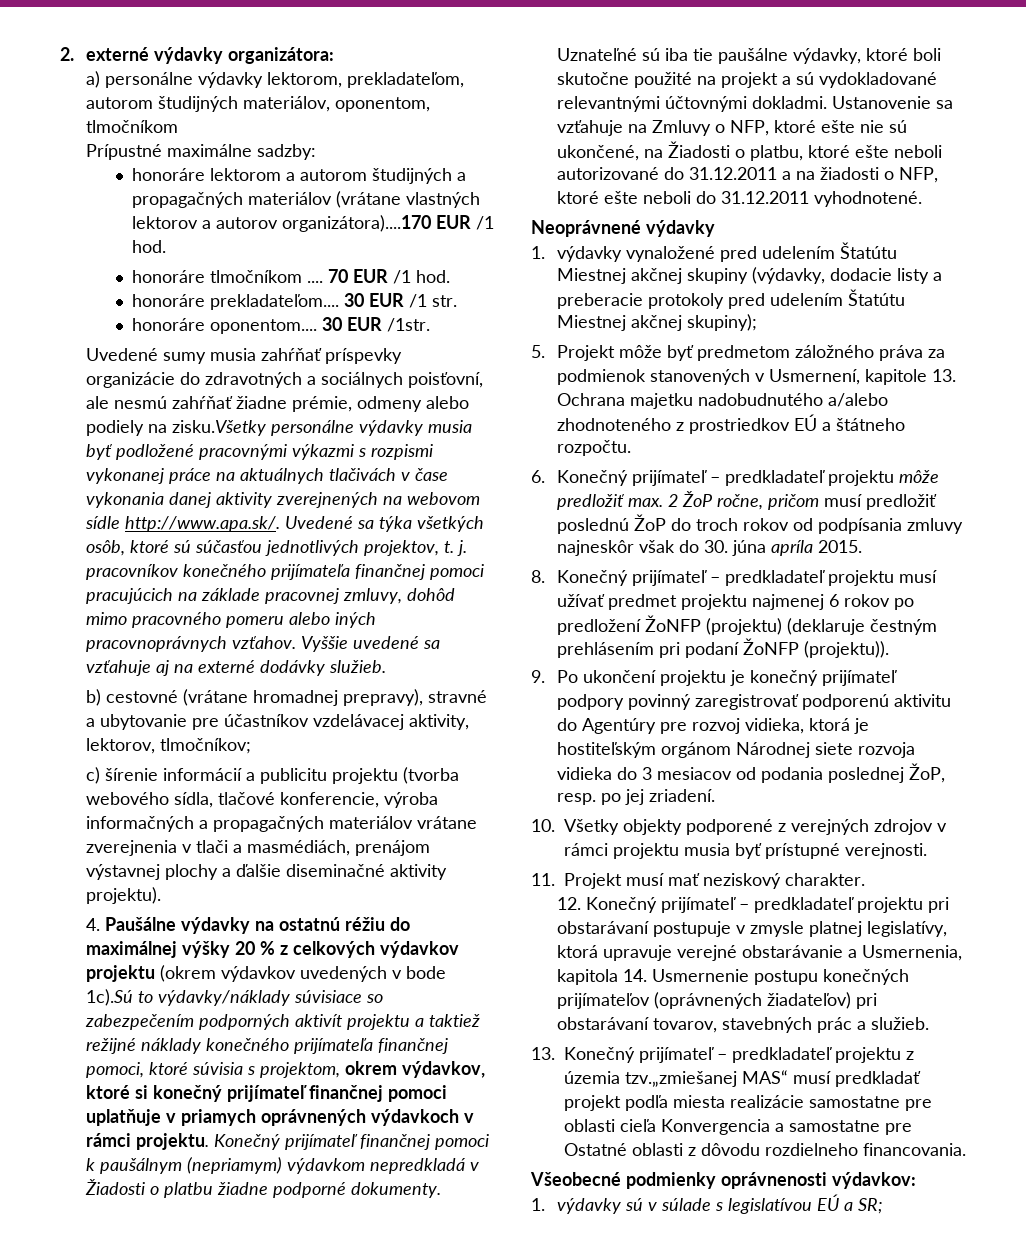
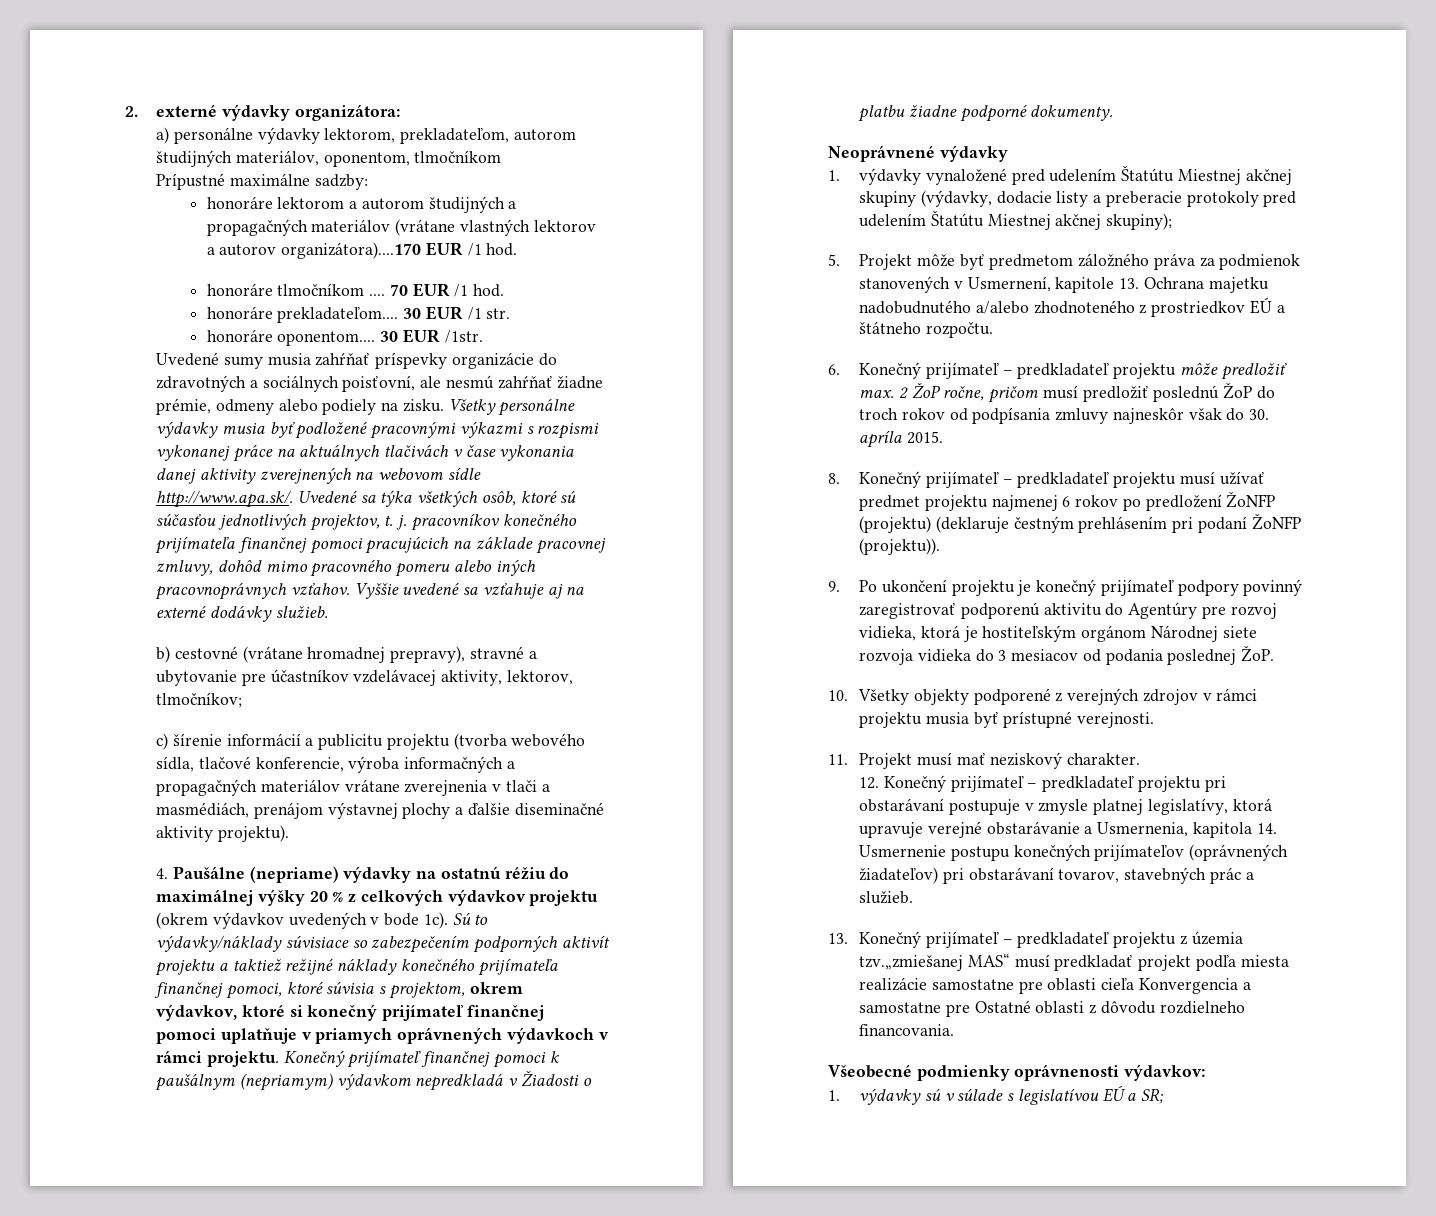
- Uvedené sumy musia zahŕňať príspevky organizácie do zdravotných a sociálnych poisťovní, ale nesmú zahŕňať žiadne prémie, odmeny alebo podiely na zisku.Všetky personálne výdavky musia byť podložené pracovnými výkazmi s rozpismi vykonanej práce na aktuálnych tlačivách v čase vykonania danej aktivity zverejnených na webovom sídle http://www.apa.sk/. Uvedené sa týka všetkých osôb, ktoré sú súčasťou jednotlivých projektov, t. j. pracovníkov konečného prijímateľa finančnej pomoci pracujúcich na základe pracovnej zmluvy, dohôd mimo pracovného pomeru alebo iných pracovnoprávnych vzťahov.
+ Uvedené sumy musia zahŕňať príspevky organizácie do zdravotných a sociálnych poisťovní, ale nesmú zahŕňať žiadne prémie, odmeny alebo podiely na zisku. Všetky personálne výdavky musia byť podložené pracovnými výkazmi s rozpismi vykonanej práce na aktuálnych tlačivách v čase vykonania danej aktivity zverejnených na webovom sídle http://www.apa.sk/. Uvedené sa týka všetkých osôb, ktoré sú súčasťou jednotlivých projektov, t. j. pracovníkov konečného prijímateľa finančnej pomoci pracujúcich na základe pracovnej zmluvy, dohôd mimo pracovného pomeru alebo iných pracovnoprávnych vzťahov.
- 4. Paušálne výdavky na ostatnú réžiu do maximálnej výšky 20 % z celkových výdavkov projektu (okrem výdavkov uvedených v bode 1c).Sú to výdavky/náklady súvisiace so zabezpečením podporných aktivít projektu a taktiež režijné náklady konečného prijímateľa finančnej pomoci, ktoré súvisia s projektom, okrem výdavkov, ktoré si konečný prijímateľ finančnej pomoci uplatňuje v priamych oprávnených výdavkoch v rámci projektu.
+ 4. Paušálne (nepriame) výdavky na ostatnú réžiu do maximálnej výšky 20 % z celkových výdavkov projektu (okrem výdavkov uvedených v bode 1c). Sú to výdavky/náklady súvisiace so zabezpečením podporných aktivít projektu a taktiež režijné náklady konečného prijímateľa finančnej pomoci, ktoré súvisia s projektom, okrem výdavkov, ktoré si konečný prijímateľ finančnej pomoci uplatňuje v priamych oprávnených výdavkoch v rámci projektu.
- Uznateľné sú iba tie paušálne výdavky, ktoré boli skutočne použité na projekt a sú vydokladované relevantnými účtovnými dokladmi. Ustanovenie sa vzťahuje na Zmluvy o NFP, ktoré ešte nie sú ukončené, na Žiadosti o platbu, ktoré ešte neboli autorizované do 31.12.2011 a na žiadosti o NFP, ktoré ešte neboli do 31.12.2011 vyhodnotené.
- 6. Konečný prijímateľ – predkladateľ projektu môže predložiť max. 2 ŽoP ročne, pričom musí predložiť poslednú ŽoP do troch rokov od podpísania zmluvy najneskôr však do 30. júna apríla 2015.
+ 6. Konečný prijímateľ – predkladateľ projektu môže predložiť max. 2 ŽoP ročne, pričom musí predložiť poslednú ŽoP do troch rokov od podpísania zmluvy najneskôr však do 30. apríla 2015.
- 9. Po ukončení projektu je konečný prijímateľ podpory povinný zaregistrovať podporenú aktivitu do Agentúry pre rozvoj vidieka, ktorá je hostiteľským orgánom Národnej siete rozvoja vidieka do 3 mesiacov od podania poslednej ŽoP, resp. po jej zriadení.
+ 9. Po ukončení projektu je konečný prijímateľ podpory povinný zaregistrovať podporenú aktivitu do Agentúry pre rozvoj vidieka, ktorá je hostiteľským orgánom Národnej siete rozvoja vidieka do 3 mesiacov od podania poslednej ŽoP.

